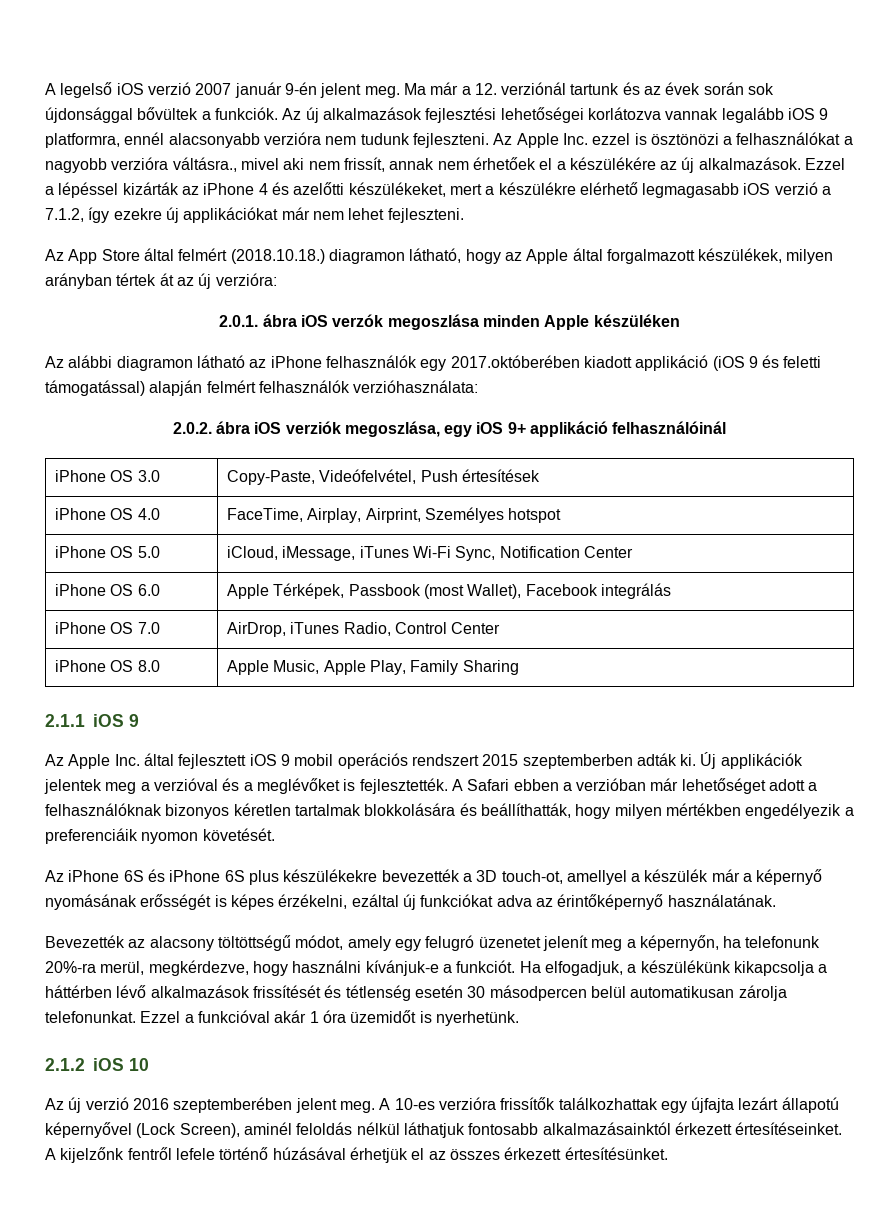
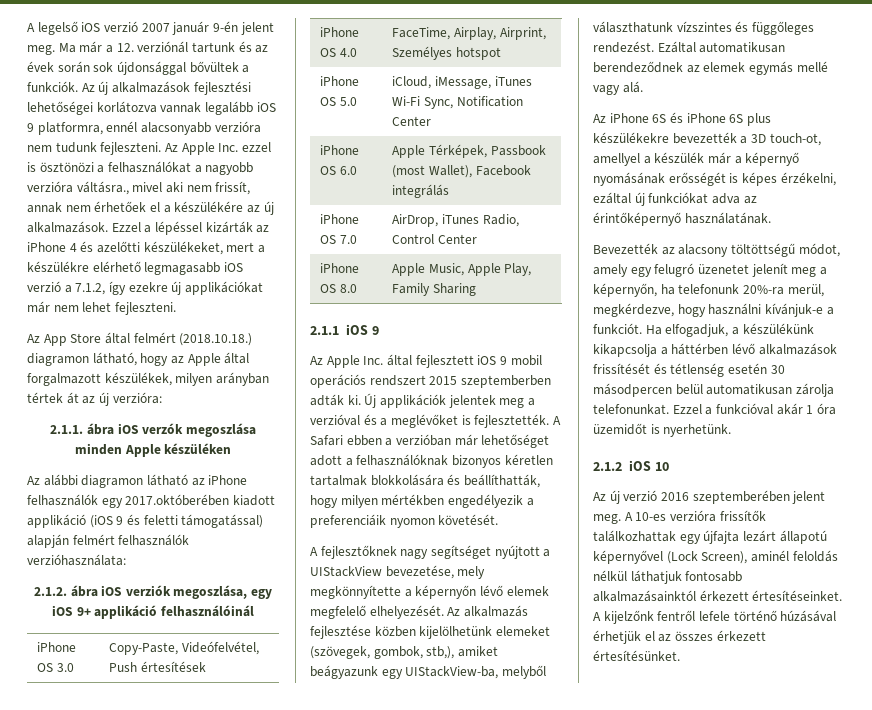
- 2.0.1. ábra iOS verzók megoszlása minden Apple készüléken
+ 2.1.1. ábra iOS verzók megoszlása minden Apple készüléken
- 2.0.2. ábra iOS verziók megoszlása, egy iOS 9+ applikáció felhasználóinál
+ 2.1.2. ábra iOS verziók megoszlása, egy iOS 9+ applikáció felhasználóinál
+ A fejlesztőknek nagy segítséget nyújtott a UIStackView bevezetése, mely megkönnyítette a képernyőn lévő elemek megfelelő elhelyezését. Az alkalmazás fejlesztése közben kijelölhetünk elemeket (szövegek, gombok, stb,), amiket beágyazunk egy UIStackView-ba, melyből választhatunk vízszintes és függőleges rendezést. Ezáltal automatikusan berendeződnek az elemek egymás mellé vagy alá.

